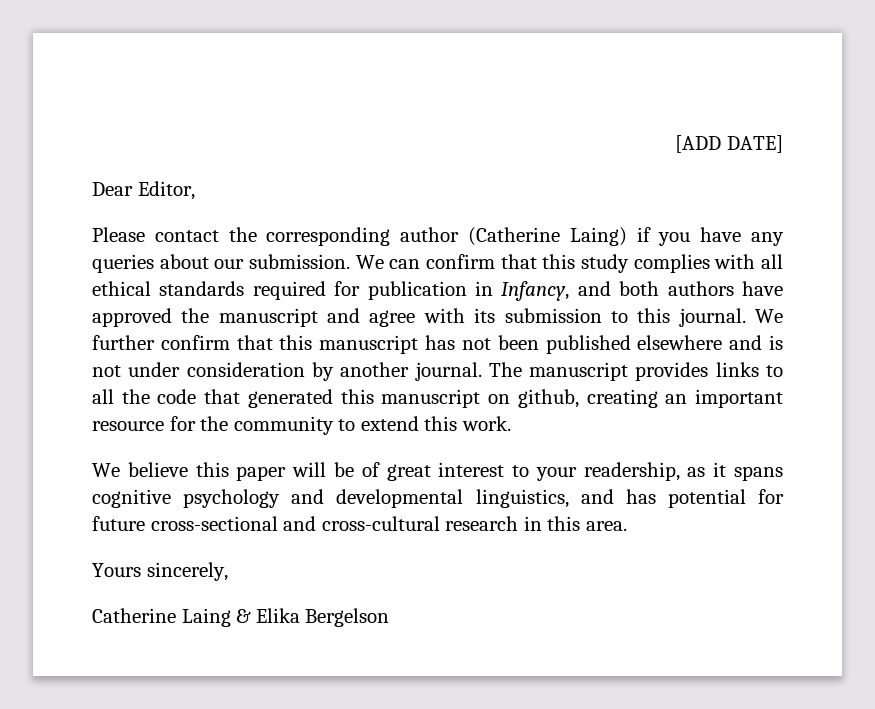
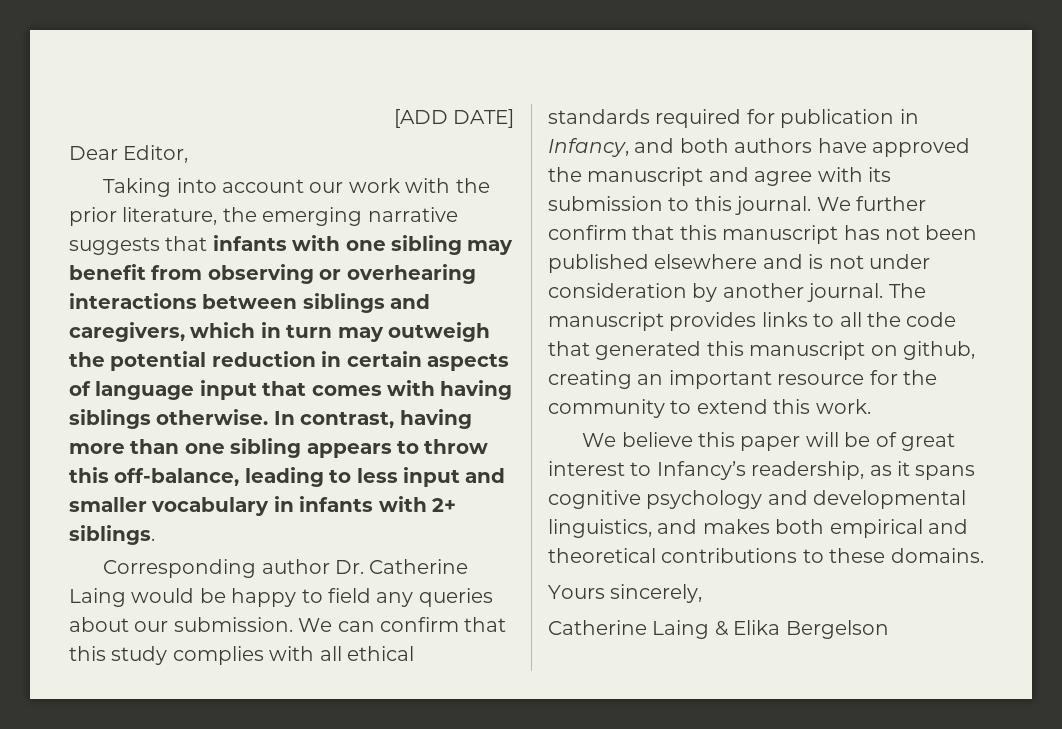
- Please contact the corresponding author (Catherine Laing) if you have any queries about our submission.
+ Taking into account our work with the prior literature, the emerging narrative suggests that infants with one sibling may benefit from observing or overhearing interactions between siblings and caregivers, which in turn may outweigh the potential reduction in certain aspects of language input that comes with having siblings otherwise. In contrast, having more than one sibling appears to throw this off-balance, leading to less input and smaller vocabulary in infants with 2+ siblings.
+ Corresponding author Dr. Catherine Laing would be happy to field any queries about our submission.
- We believe this paper will be of great interest to your readership, as it spans cognitive psychology and developmental linguistics, and has potential for future cross-sectional and cross-cultural research in this area.
+ We believe this paper will be of great interest to Infancy’s readership, as it spans cognitive psychology and developmental linguistics, and makes both empirical and theoretical contributions to these domains.

